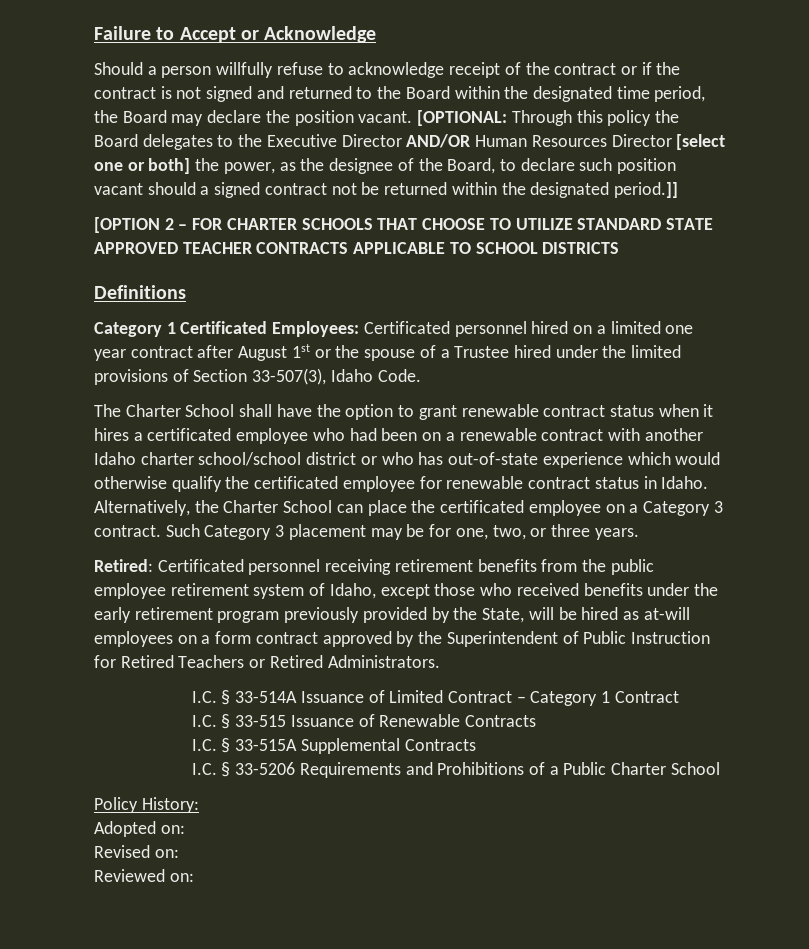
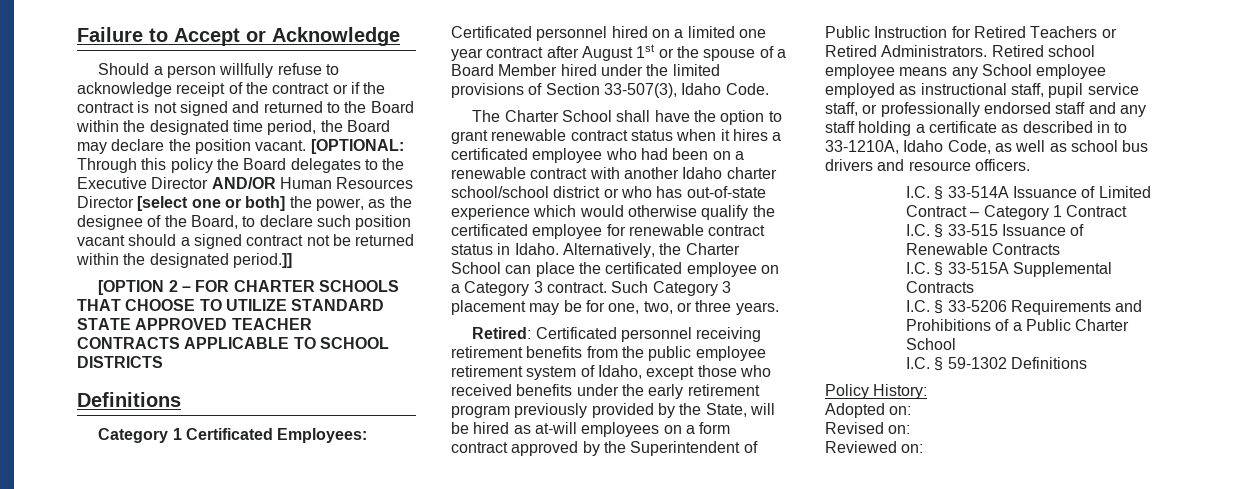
- Category 1 Certificated Employees: Certificated personnel hired on a limited one year contract after August 1st or the spouse of a Trustee hired under the limited provisions of Section 33-507(3), Idaho Code.
+ Category 1 Certificated Employees: Certificated personnel hired on a limited one year contract after August 1st or the spouse of a Board Member hired under the limited provisions of Section 33-507(3), Idaho Code.
+ Retired school employee means any School employee employed as instructional staff, pupil service staff, or professionally endorsed staff and any staff holding a certificate as described in to 33-1210A, Idaho Code, as well as school bus drivers and resource officers.
+ I.C. § 59-1302 Definitions

